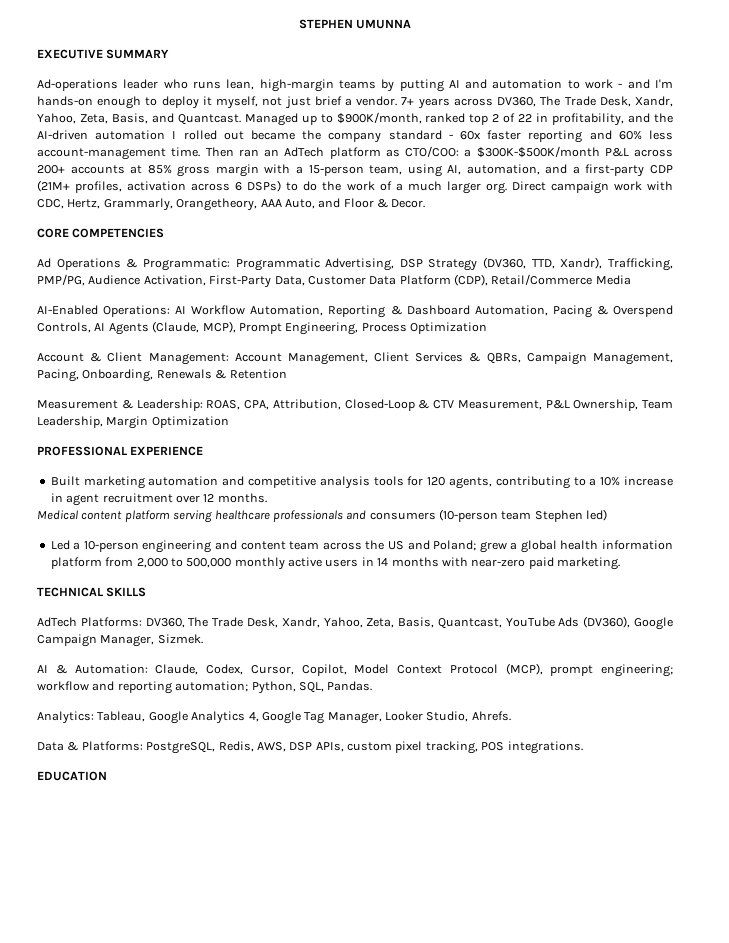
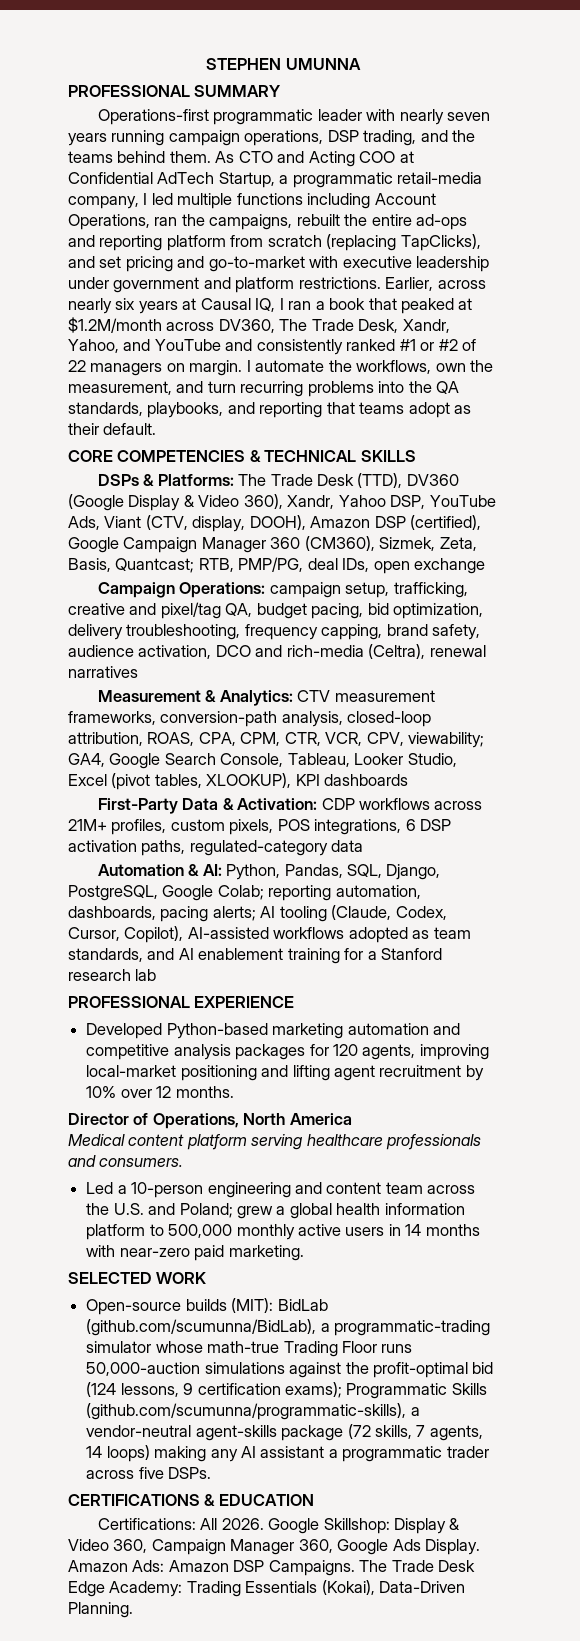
- EXECUTIVE SUMMARY
+ PROFESSIONAL SUMMARY
- Ad-operations leader who runs lean, high-margin teams by putting AI and automation to work - and I'm hands-on enough to deploy it myself, not just brief a vendor. 7+ years across DV360, The Trade Desk, Xandr, Yahoo, Zeta, Basis, and Quantcast. Managed up to $900K/month, ranked top 2 of 22 in profitability, and the AI-driven automation I rolled out became the company standard - 60x faster reporting and 60% less account-management time. Then ran an AdTech platform as CTO/COO: a $300K-$500K/month P&L across 200+ accounts at 85% gross margin with a 15-person team, using AI, automation, and a first-party CDP (21M+ profiles, activation across 6 DSPs) to do the work of a much larger org. Direct campaign work with CDC, Hertz, Grammarly, Orangetheory, AAA Auto, and Floor & Decor.
- CORE COMPETENCIES
- Ad Operations & Programmatic: Programmatic Advertising, DSP Strategy (DV360, TTD, Xandr), Trafficking, PMP/PG, Audience Activation, First-Party Data, Customer Data Platform (CDP), Retail/Commerce Media
- AI-Enabled Operations: AI Workflow Automation, Reporting & Dashboard Automation, Pacing & Overspend Controls, AI Agents (Claude, MCP), Prompt Engineering, Process Optimization
- Account & Client Management: Account Management, Client Services & QBRs, Campaign Management, Pacing, Onboarding, Renewals & Retention
- Measurement & Leadership: ROAS, CPA, Attribution, Closed-Loop & CTV Measurement, P&L Ownership, Team Leadership, Margin Optimization
+ Operations-first programmatic leader with nearly seven years running campaign operations, DSP trading, and the teams behind them. As CTO and Acting COO at Confidential AdTech Startup, a programmatic retail-media company, I led multiple functions including Account Operations, ran the campaigns, rebuilt the entire ad-ops and reporting platform from scratch (replacing TapClicks), and set pricing and go-to-market with executive leadership under government and platform restrictions. Earlier, across nearly six years at Causal IQ, I ran a book that peaked at $1.2M/month across DV360, The Trade Desk, Xandr, Yahoo, and YouTube and consistently ranked #1 or #2 of 22 managers on margin. I automate the workflows, own the measurement, and turn recurring problems into the QA standards, playbooks, and reporting that teams adopt as their default.
+ CORE COMPETENCIES & TECHNICAL SKILLS
+ DSPs & Platforms: The Trade Desk (TTD), DV360 (Google Display & Video 360), Xandr, Yahoo DSP, YouTube Ads, Viant (CTV, display, DOOH), Amazon DSP (certified), Google Campaign Manager 360 (CM360), Sizmek, Zeta, Basis, Quantcast; RTB, PMP/PG, deal IDs, open exchange
+ Campaign Operations: campaign setup, trafficking, creative and pixel/tag QA, budget pacing, bid optimization, delivery troubleshooting, frequency capping, brand safety, audience activation, DCO and rich-media (Celtra), renewal narratives
+ Measurement & Analytics: CTV measurement frameworks, conversion-path analysis, closed-loop attribution, ROAS, CPA, CPM, CTR, VCR, CPV, viewability; GA4, Google Search Console, Tableau, Looker Studio, Excel (pivot tables, XLOOKUP), KPI dashboards
+ First-Party Data & Activation: CDP workflows across 21M+ profiles, custom pixels, POS integrations, 6 DSP activation paths, regulated-category data
+ Automation & AI: Python, Pandas, SQL, Django, PostgreSQL, Google Colab; reporting automation, dashboards, pacing alerts; AI tooling (Claude, Codex, Cursor, Copilot), AI-assisted workflows adopted as team standards, and AI enablement training for a Stanford research lab
- Built marketing automation and competitive analysis tools for 120 agents, contributing to a 10% increase in agent recruitment over 12 months.
+ Developed Python-based marketing automation and competitive analysis packages for 120 agents, improving local-market positioning and lifting agent recruitment by 10% over 12 months.
+ Director of Operations, North America
- Medical content platform serving healthcare professionals and consumers (10-person team Stephen led)
+ Medical content platform serving healthcare professionals and consumers.
- Led a 10-person engineering and content team across the US and Poland; grew a global health information platform from 2,000 to 500,000 monthly active users in 14 months with near-zero paid marketing.
+ Led a 10-person engineering and content team across the U.S. and Poland; grew a global health information platform to 500,000 monthly active users in 14 months with near-zero paid marketing.
- TECHNICAL SKILLS
- AdTech Platforms: DV360, The Trade Desk, Xandr, Yahoo, Zeta, Basis, Quantcast, YouTube Ads (DV360), Google Campaign Manager, Sizmek.
- AI & Automation: Claude, Codex, Cursor, Copilot, Model Context Protocol (MCP), prompt engineering; workflow and reporting automation; Python, SQL, Pandas.
- Analytics: Tableau, Google Analytics 4, Google Tag Manager, Looker Studio, Ahrefs.
- Data & Platforms: PostgreSQL, Redis, AWS, DSP APIs, custom pixel tracking, POS integrations.
- EDUCATION
+ SELECTED WORK
+ Open-source builds (MIT): BidLab (github.com/scumunna/BidLab), a programmatic-trading simulator whose math-true Trading Floor runs 50,000-auction simulations against the profit-optimal bid (124 lessons, 9 certification exams); Programmatic Skills (github.com/scumunna/programmatic-skills), a vendor-neutral agent-skills package (72 skills, 7 agents, 14 loops) making any AI assistant a programmatic trader across five DSPs.
+ CERTIFICATIONS & EDUCATION
+ Certifications: All 2026. Google Skillshop: Display & Video 360, Campaign Manager 360, Google Ads Display. Amazon Ads: Amazon DSP Campaigns. The Trade Desk Edge Academy: Trading Essentials (Kokai), Data-Driven Planning.

